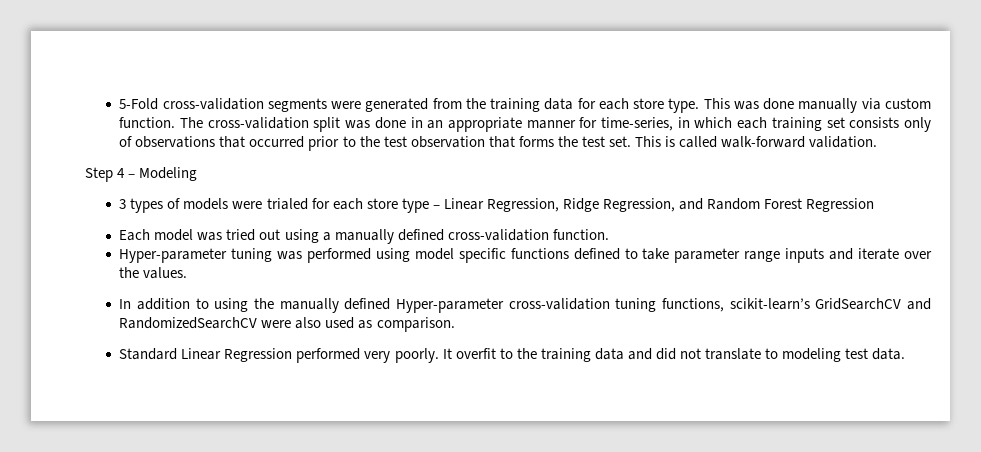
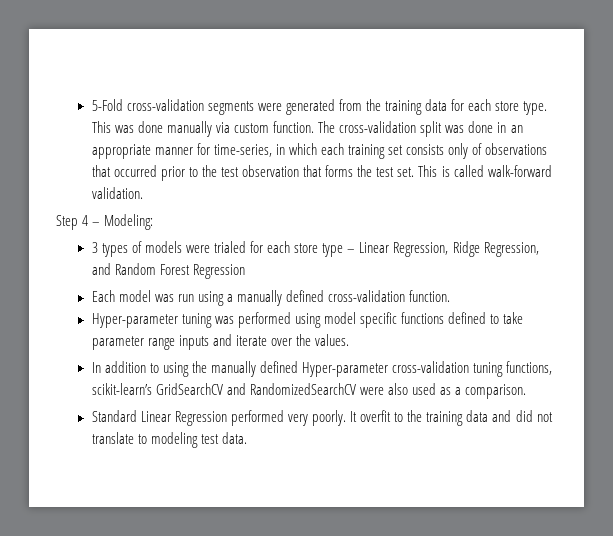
- Step 4 – Modeling
+ Step 4 – Modeling:
- Each model was tried out using a manually defined cross-validation function.
+ Each model was run using a manually defined cross-validation function.
- In addition to using the manually defined Hyper-parameter cross-validation tuning functions, scikit-learn’s GridSearchCV and RandomizedSearchCV were also used as comparison.
+ In addition to using the manually defined Hyper-parameter cross-validation tuning functions, scikit-learn’s GridSearchCV and RandomizedSearchCV were also used as a comparison.

